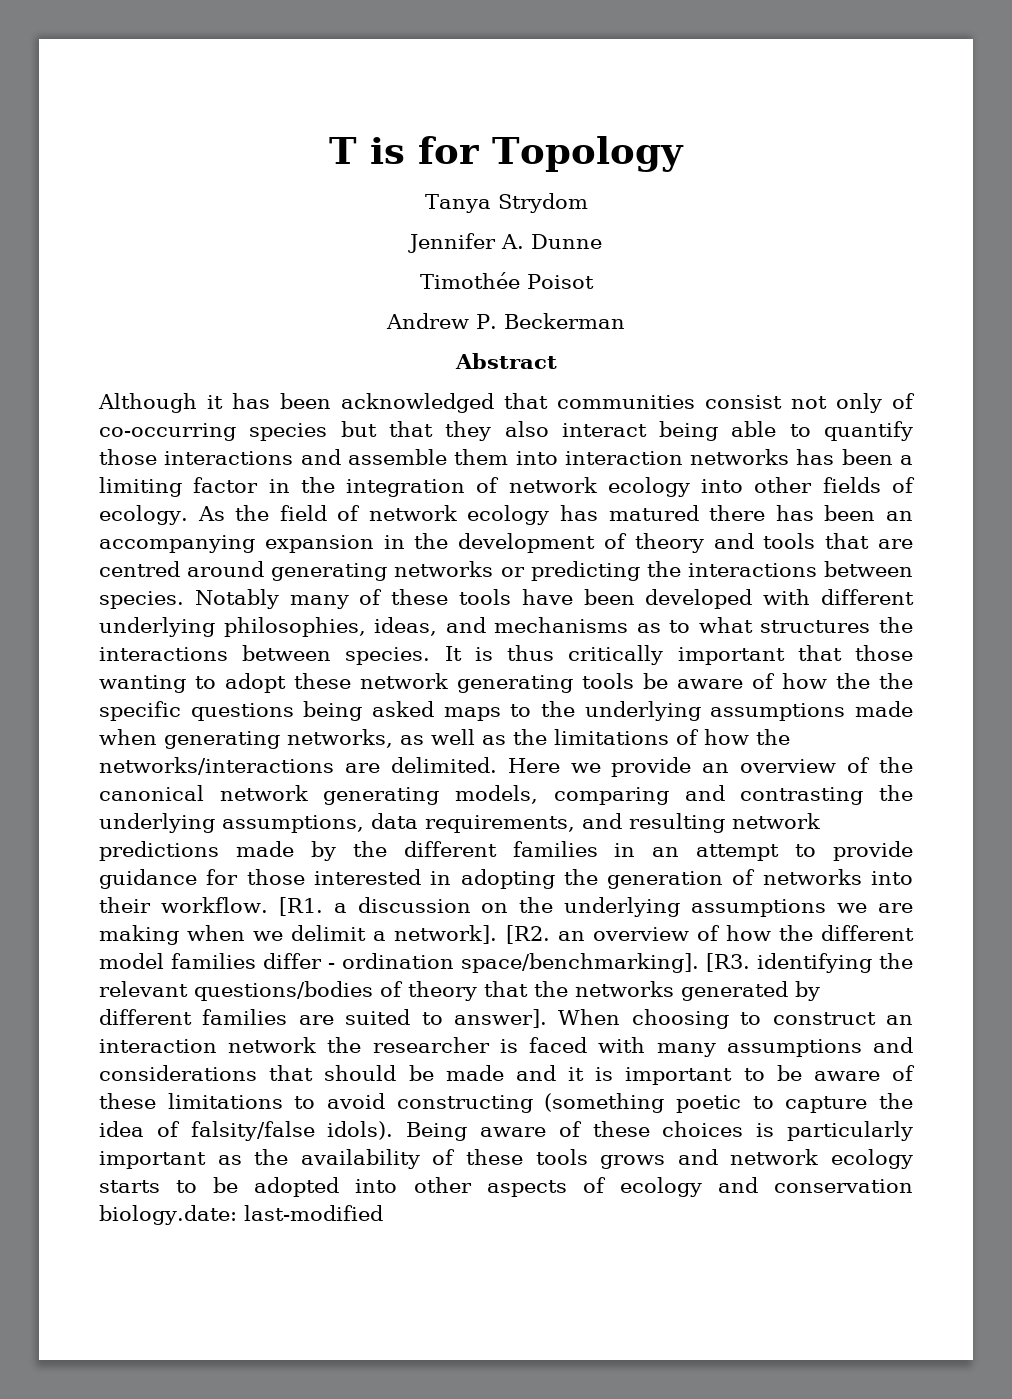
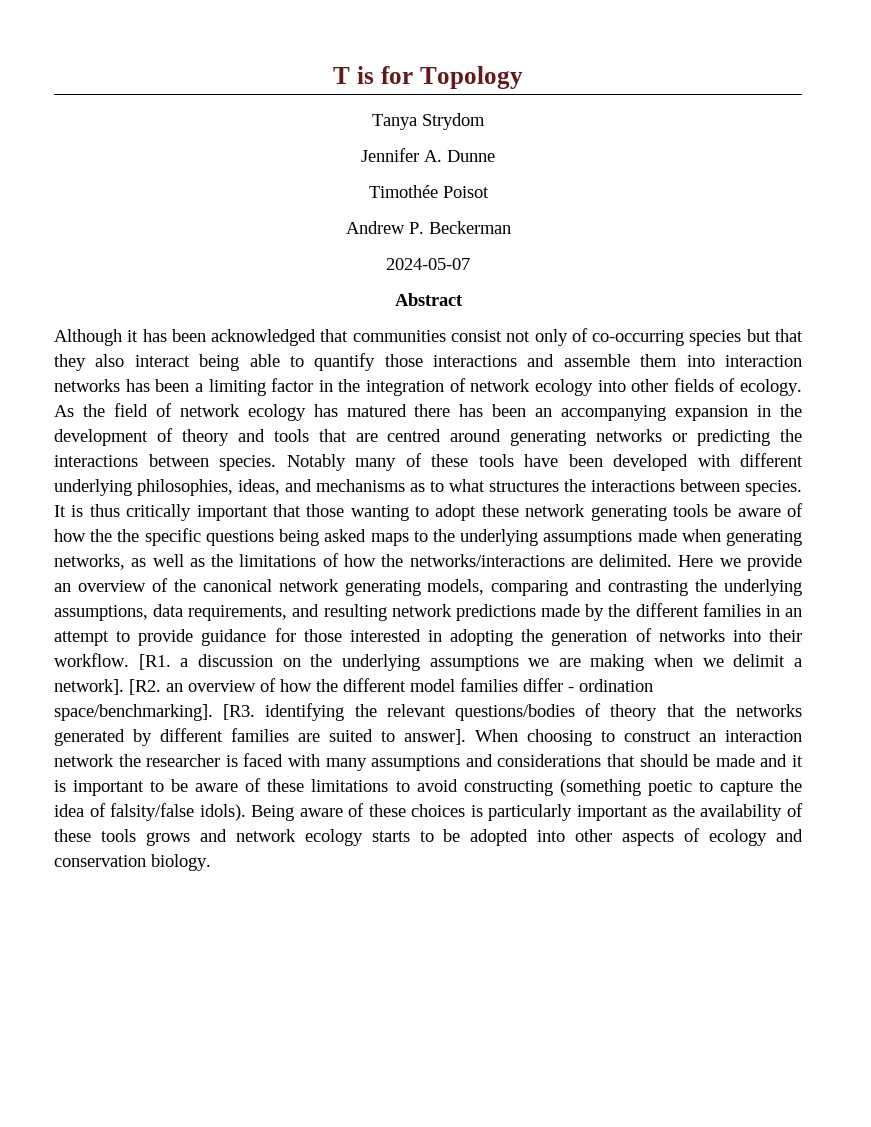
+ 2024-05-07
- Being aware of these choices is particularly important as the availability of these tools grows and network ecology starts to be adopted into other aspects of ecology and conservation biology.date: last-modified
+ Being aware of these choices is particularly important as the availability of these tools grows and network ecology starts to be adopted into other aspects of ecology and conservation biology.

